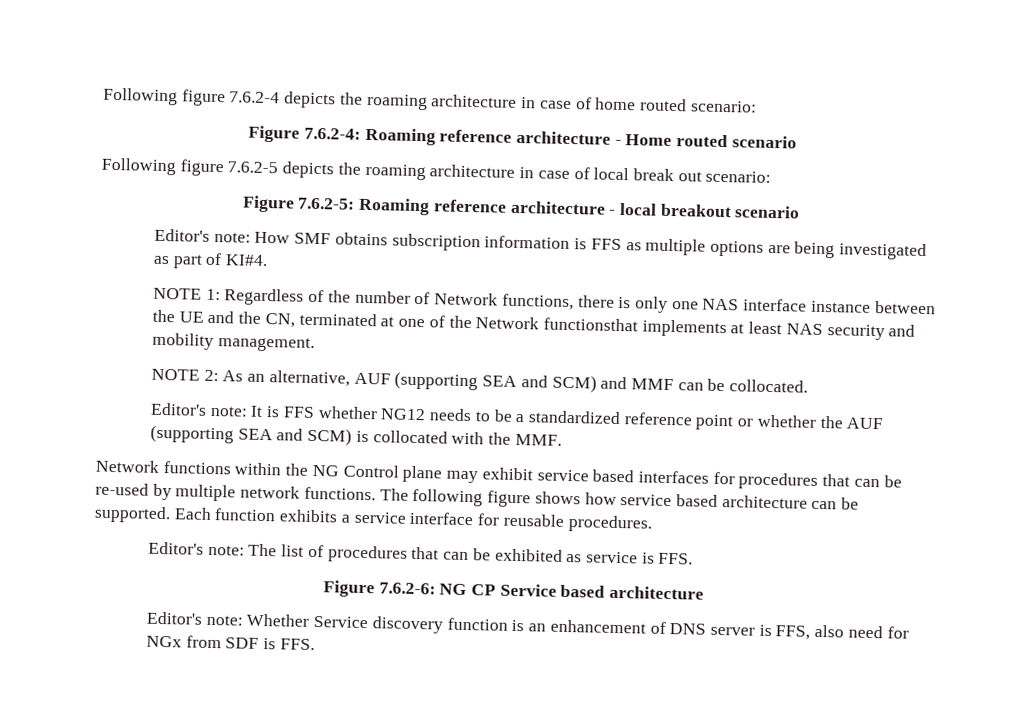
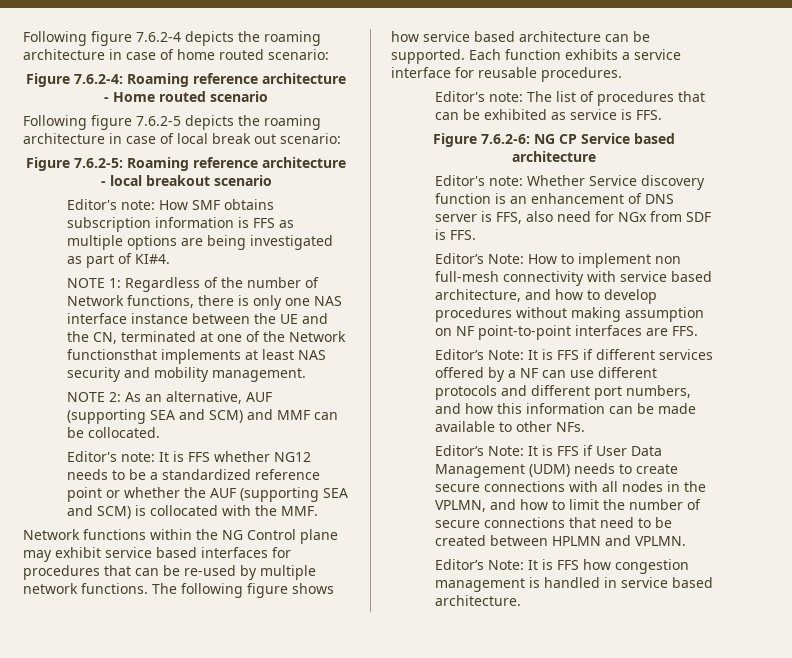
+ Editor’s Note: How to implement non full-mesh connectivity with service based architecture, and how to develop procedures without making assumption on NF point-to-point interfaces are FFS.
+ Editor’s Note: It is FFS if different services offered by a NF can use different protocols and different port numbers, and how this information can be made available to other NFs.
+ Editor’s Note: It is FFS if User Data Management (UDM) needs to create secure connections with all nodes in the VPLMN, and how to limit the number of secure connections that need to be created between HPLMN and VPLMN.
+ Editor’s Note: It is FFS how congestion management is handled in service based architecture.

